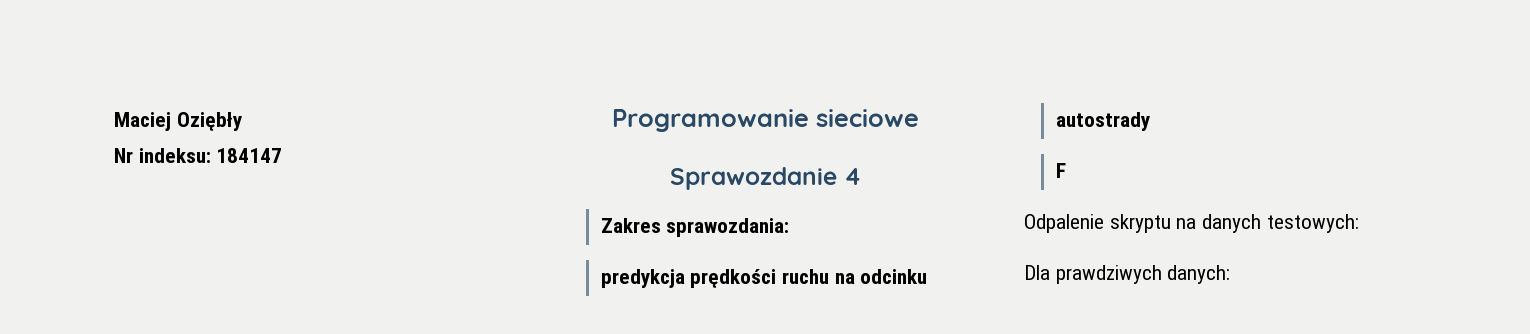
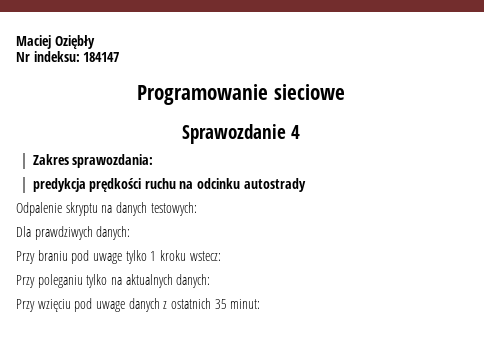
- F
+ Przy braniu pod uwage tylko 1 kroku wstecz:
+ Przy poleganiu tylko na aktualnych danych:
+ Przy wzięciu pod uwage danych z ostatnich 35 minut:

